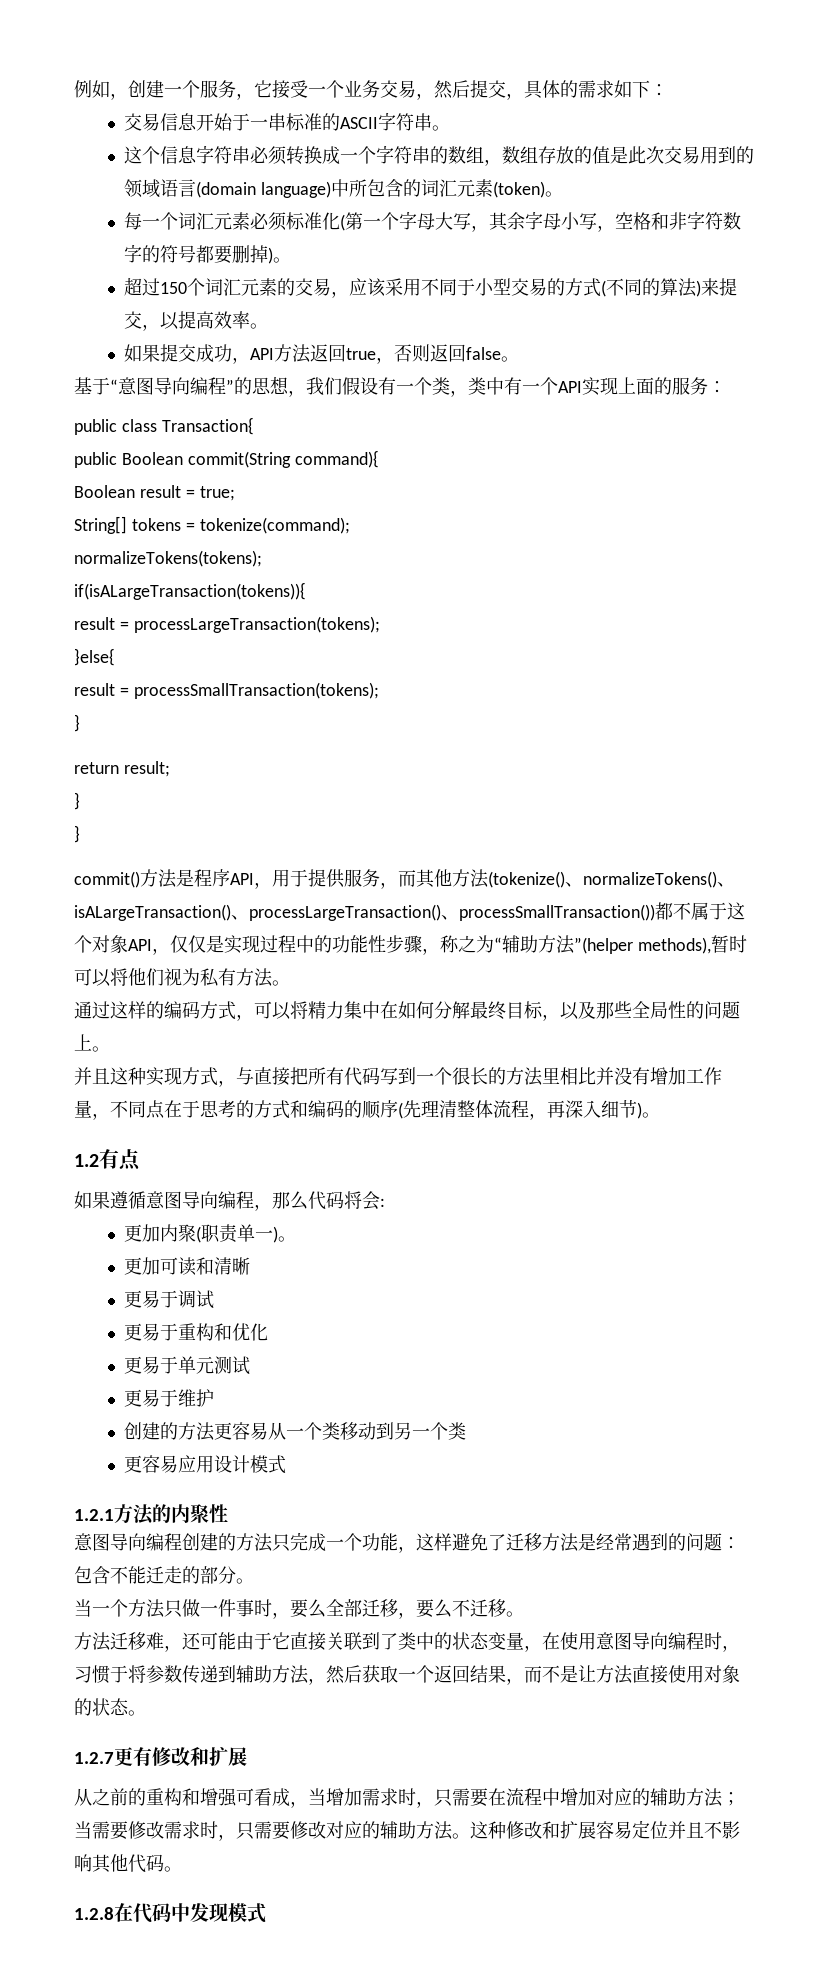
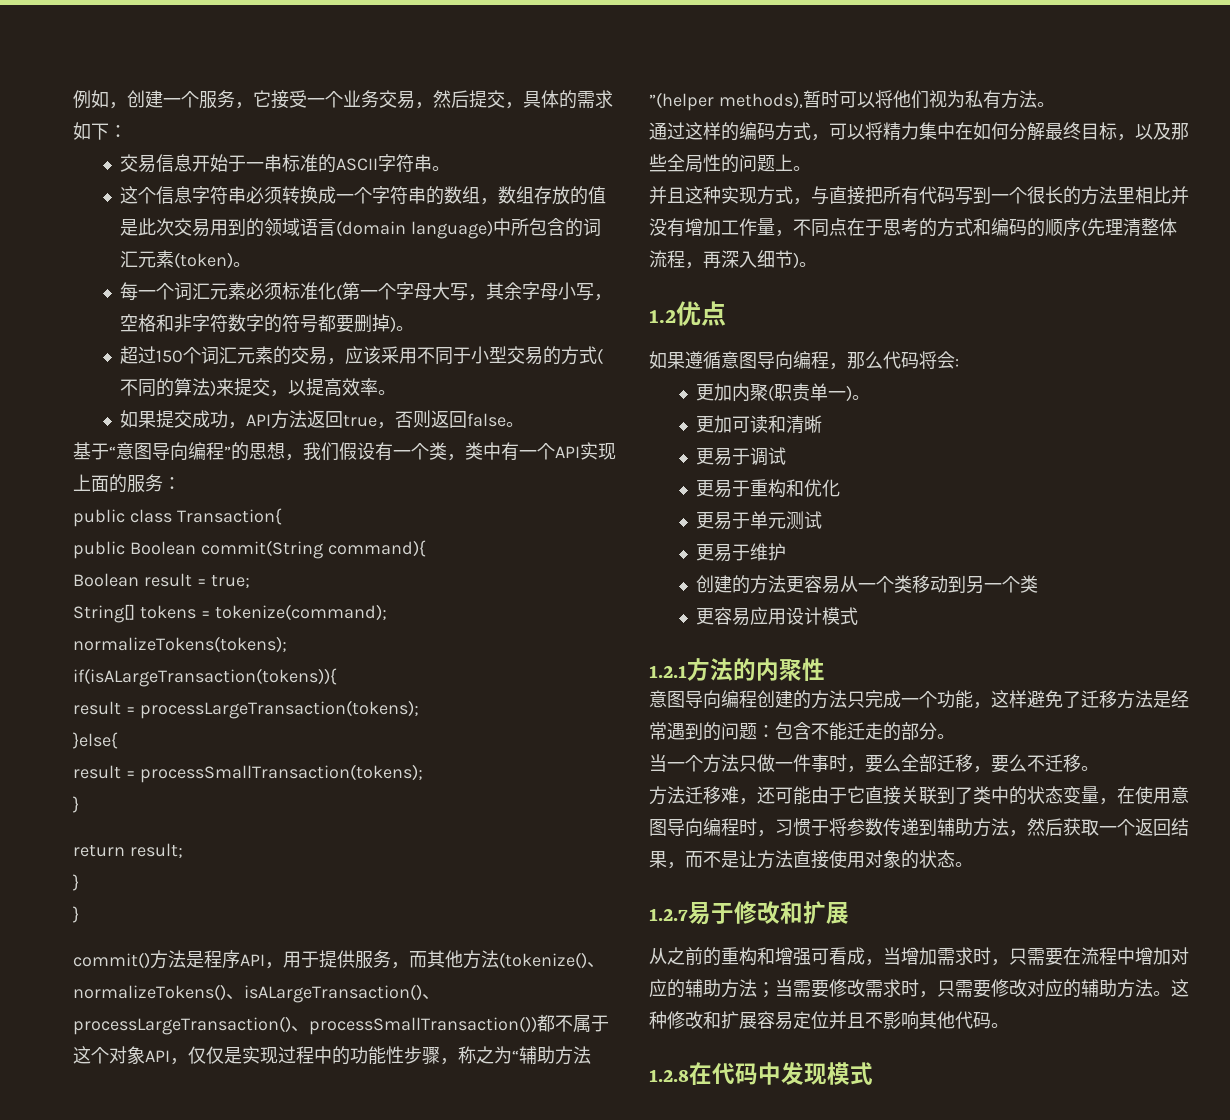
- 1.2有点
+ 1.2优点
- 1.2.7更有修改和扩展
+ 1.2.7易于修改和扩展

